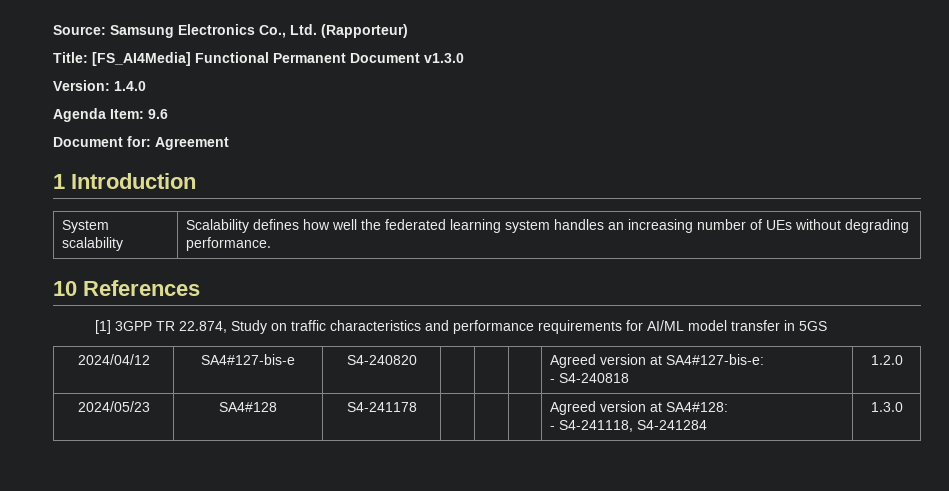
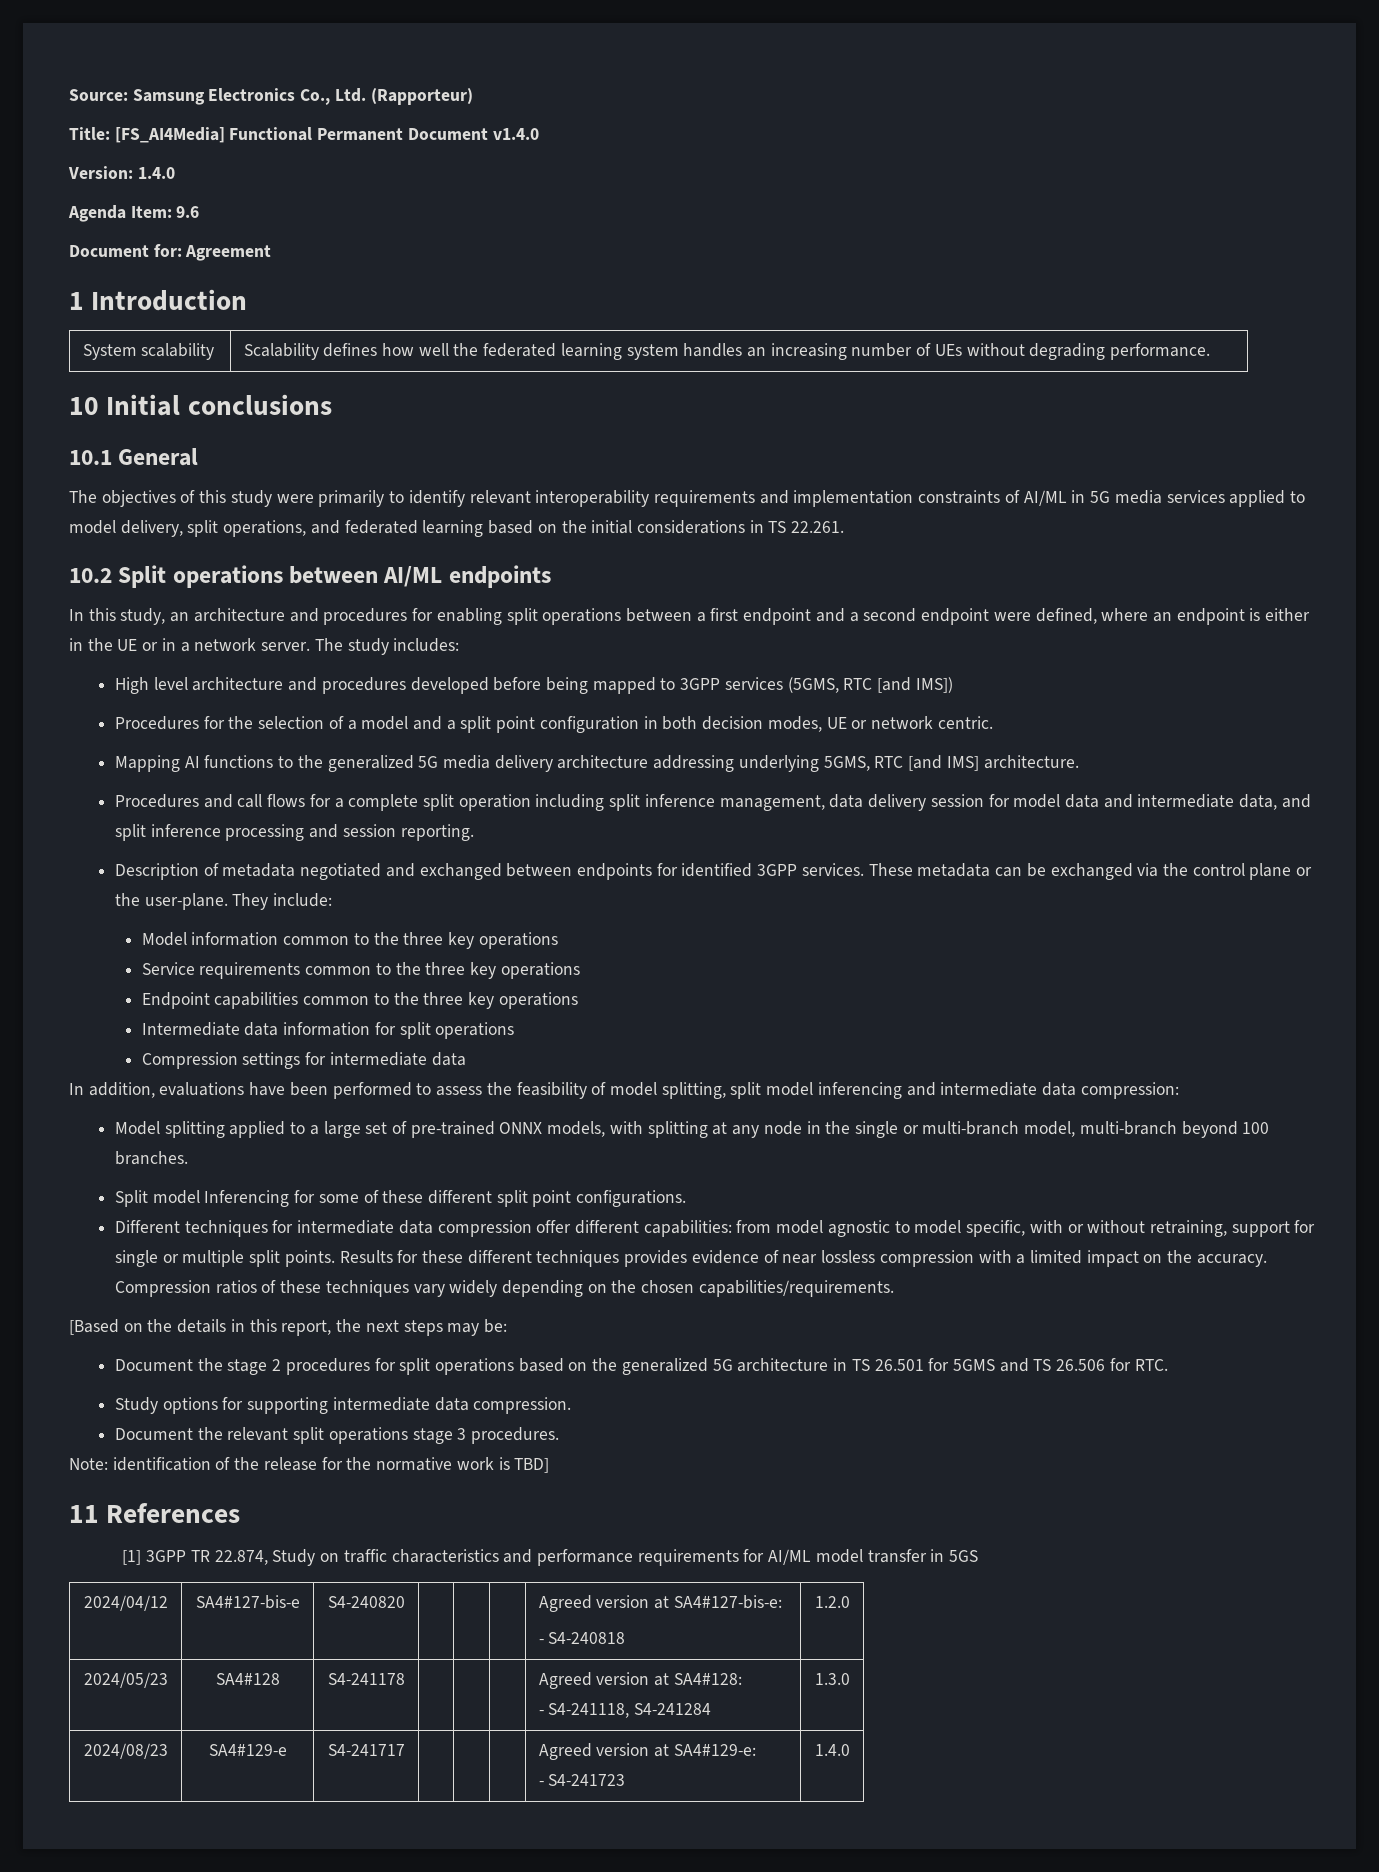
- Title: [FS_AI4Media] Functional Permanent Document v1.3.0
+ Title: [FS_AI4Media] Functional Permanent Document v1.4.0
- 10 References
+ 10 Initial conclusions
+ 10.1 General
+ The objectives of this study were primarily to identify relevant interoperability requirements and implementation constraints of AI/ML in 5G media services applied to model delivery, split operations, and federated learning based on the initial considerations in TS 22.261.
+ 10.2 Split operations between AI/ML endpoints
+ In this study, an architecture and procedures for enabling split operations between a first endpoint and a second endpoint were defined, where an endpoint is either in the UE or in a network server. The study includes:
+ High level architecture and procedures developed before being mapped to 3GPP services (5GMS, RTC [and IMS])
+ Procedures for the selection of a model and a split point configuration in both decision modes, UE or network centric.
+ Mapping AI functions to the generalized 5G media delivery architecture addressing underlying 5GMS, RTC [and IMS] architecture.
+ Procedures and call flows for a complete split operation including split inference management, data delivery session for model data and intermediate data, and split inference processing and session reporting.
+ Description of metadata negotiated and exchanged between endpoints for identified 3GPP services. These metadata can be exchanged via the control plane or the user-plane. They include:
+ Model information common to the three key operations
+ Service requirements common to the three key operations
+ Endpoint capabilities common to the three key operations
+ Intermediate data information for split operations
+ Compression settings for intermediate data
+ In addition, evaluations have been performed to assess the feasibility of model splitting, split model inferencing and intermediate data compression:
+ Model splitting applied to a large set of pre-trained ONNX models, with splitting at any node in the single or multi-branch model, multi-branch beyond 100 branches.
+ Split model Inferencing for some of these different split point configurations.
+ Different techniques for intermediate data compression offer different capabilities: from model agnostic to model specific, with or without retraining, support for single or multiple split points. Results for these different techniques provides evidence of near lossless compression with a limited impact on the accuracy. Compression ratios of these techniques vary widely depending on the chosen capabilities/requirements.
+ [Based on the details in this report, the next steps may be:
+ Document the stage 2 procedures for split operations based on the generalized 5G architecture in TS 26.501 for 5GMS and TS 26.506 for RTC.
+ Study options for supporting intermediate data compression.
+ Document the relevant split operations stage 3 procedures.
+ Note: identification of the release for the normative work is TBD]
+ 11 References
+ 2024/08/23 | SA4#129-e | S4-241717 | | | | Agreed version at SA4#129-e:
+ - S4-241723 | 1.4.0

